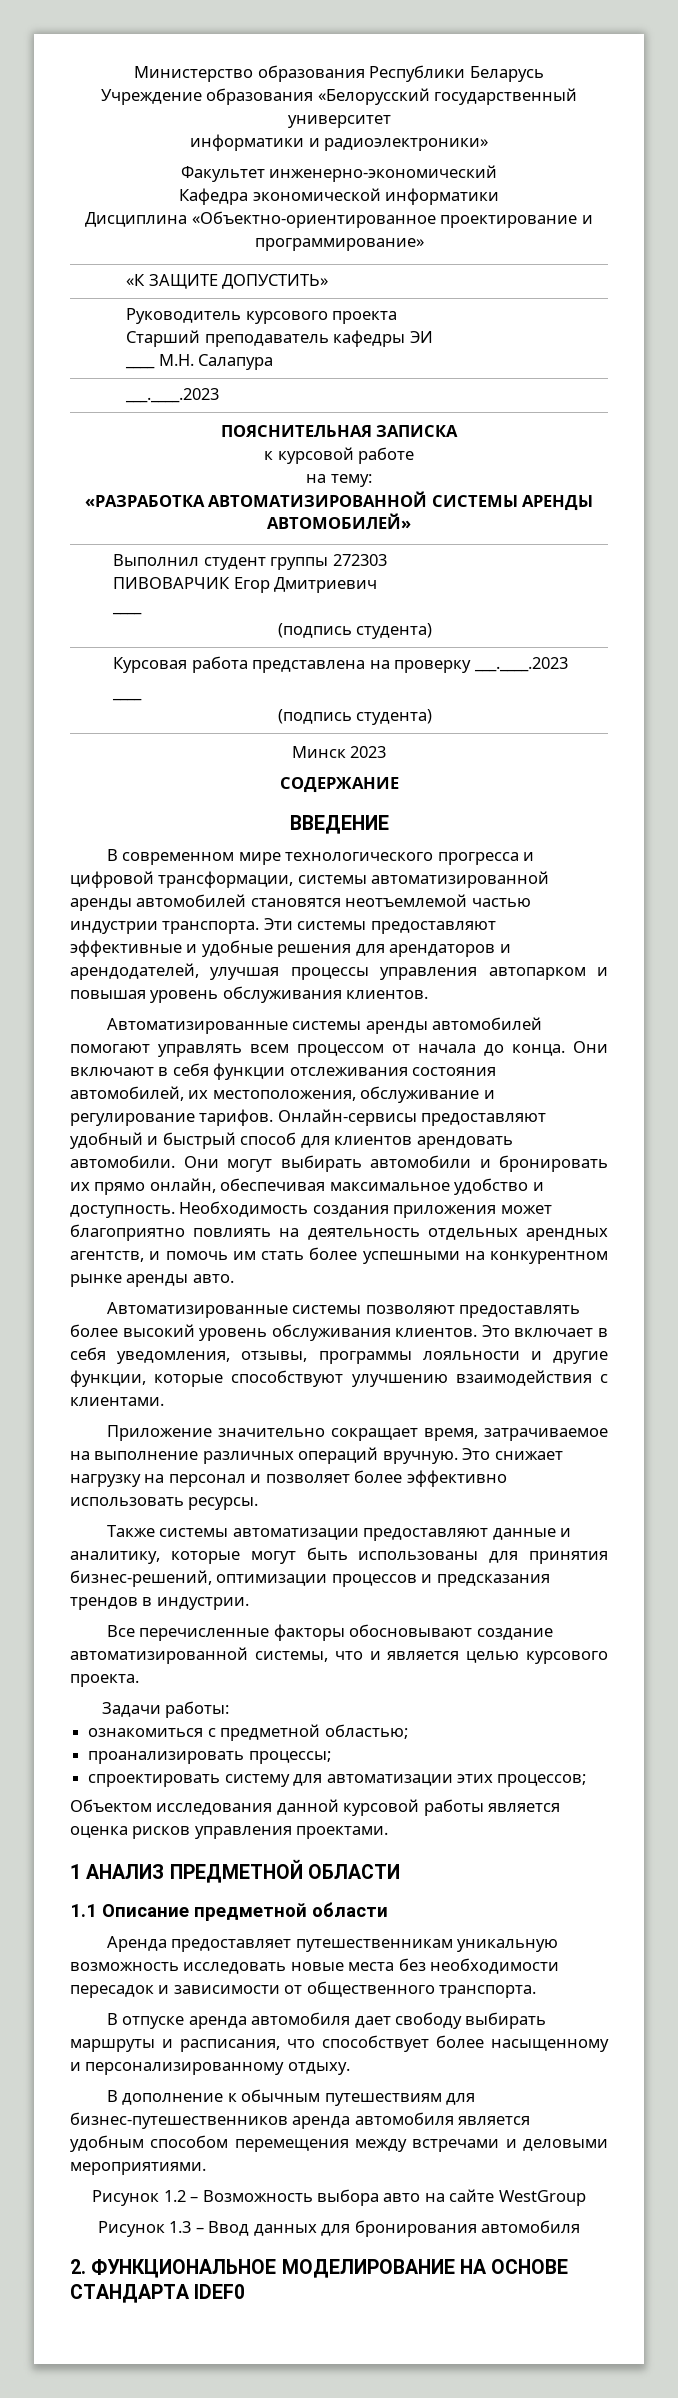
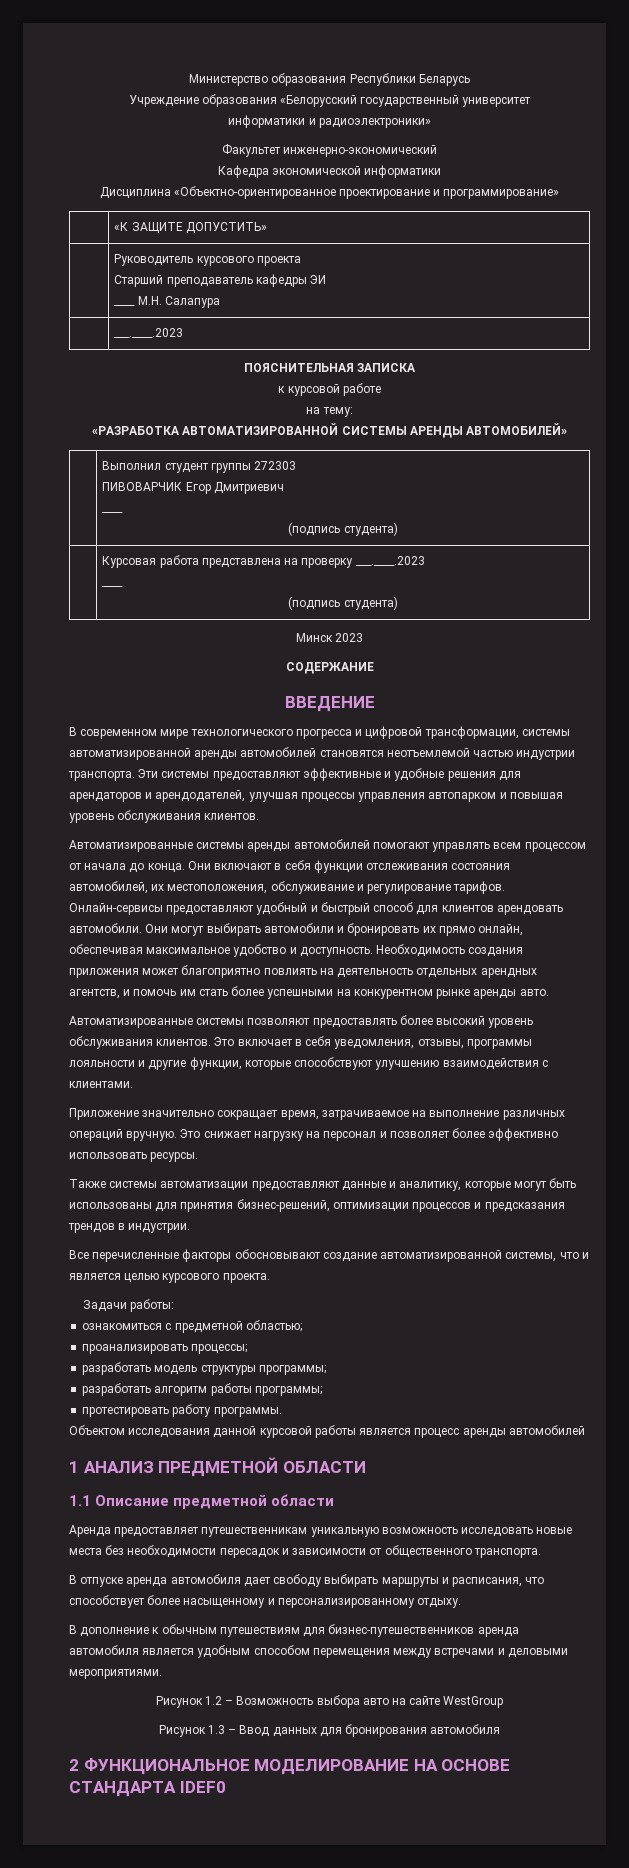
- спроектировать систему для автоматизации этих процессов;
+ разработать модель структуры программы;
+ разработать алгоритм работы программы;
+ протестировать работу программы.
- Объектом исследования данной курсовой работы является оценка рисков управления проектами.
+ Объектом исследования данной курсовой работы является процесс аренды автомобилей
- 2. ФУНКЦИОНАЛЬНОЕ МОДЕЛИРОВАНИЕ НА ОСНОВЕ СТАНДАРТА IDEF0
+ 2 ФУНКЦИОНАЛЬНОЕ МОДЕЛИРОВАНИЕ НА ОСНОВЕ СТАНДАРТА IDEF0

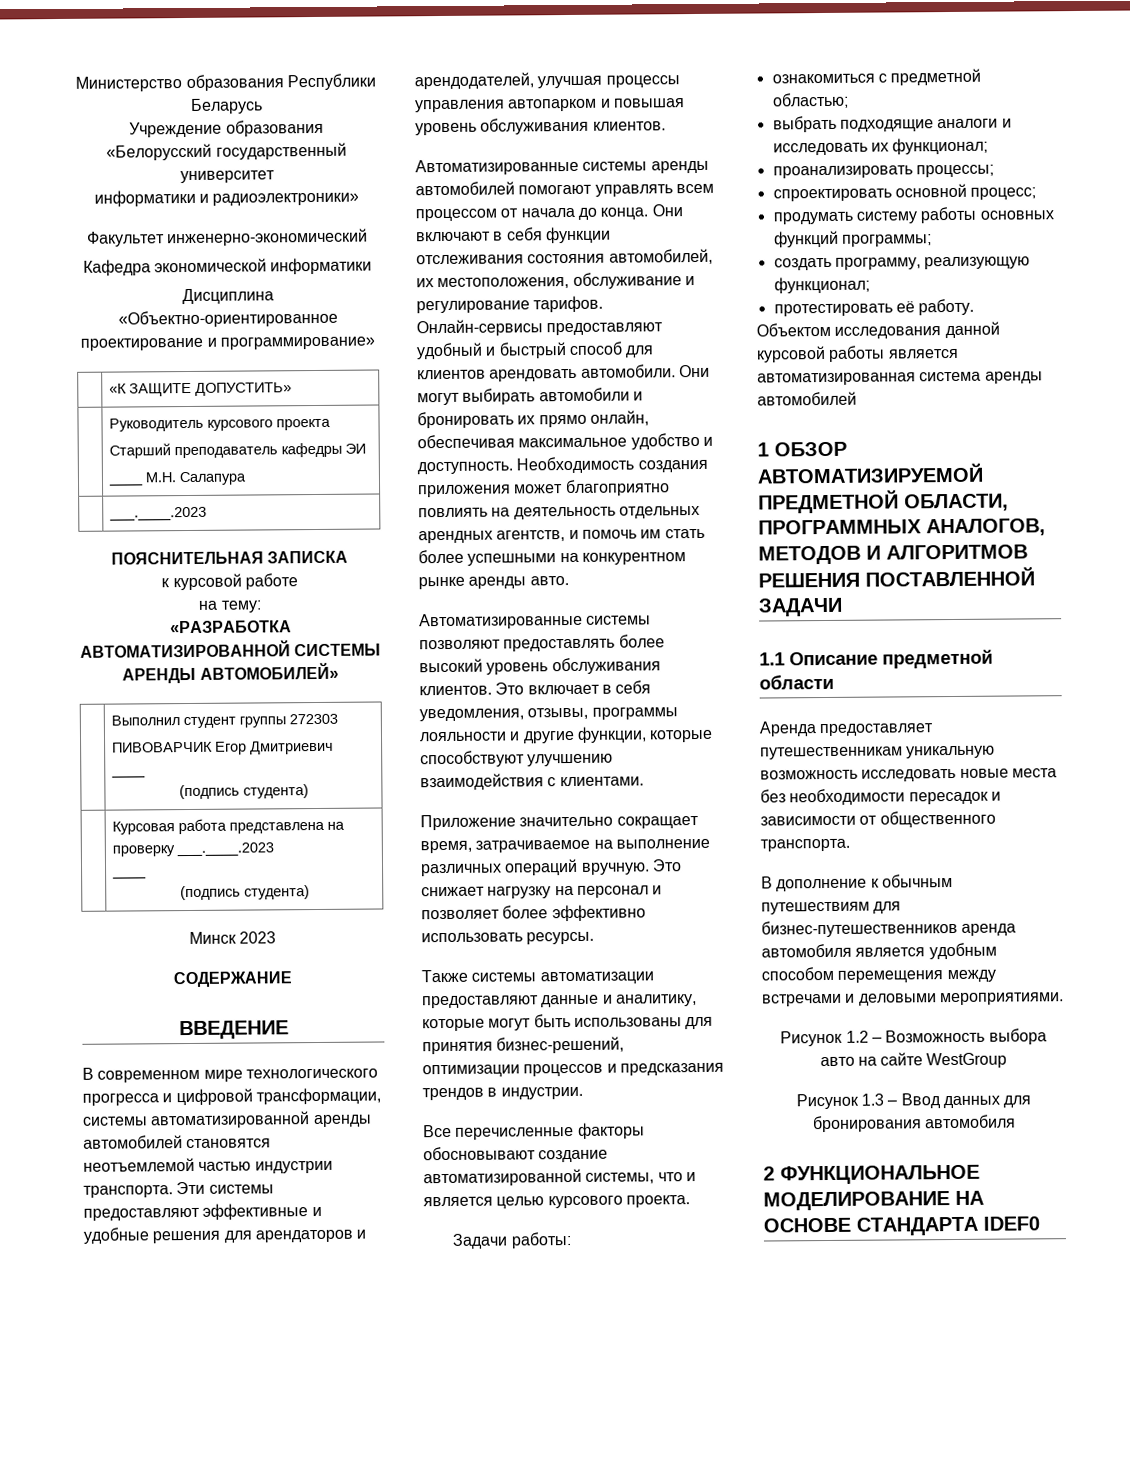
+ выбрать подходящие аналоги и исследовать их функционал;
  проанализировать процессы;
- разработать модель структуры программы;
- разработать алгоритм работы программы;
+ спроектировать основной процесс;
+ продумать систему работы основных функций программы;
+ создать программу, реализующую функционал;
- протестировать работу программы.
+ протестировать её работу.
- Объектом исследования данной курсовой работы является процесс аренды автомобилей
+ Объектом исследования данной курсовой работы является автоматизированная система аренды автомобилей
- 1 АНАЛИЗ ПРЕДМЕТНОЙ ОБЛАСТИ
+ 1 ОБЗОР АВТОМАТИЗИРУЕМОЙ ПРЕДМЕТНОЙ ОБЛАСТИ, ПРОГРАММНЫХ АНАЛОГОВ, МЕТОДОВ И АЛГОРИТМОВ РЕШЕНИЯ ПОСТАВЛЕННОЙ ЗАДАЧИ
- В отпуске аренда автомобиля дает свободу выбирать маршруты и расписания, что способствует более насыщенному и персонализированному отдыху.

